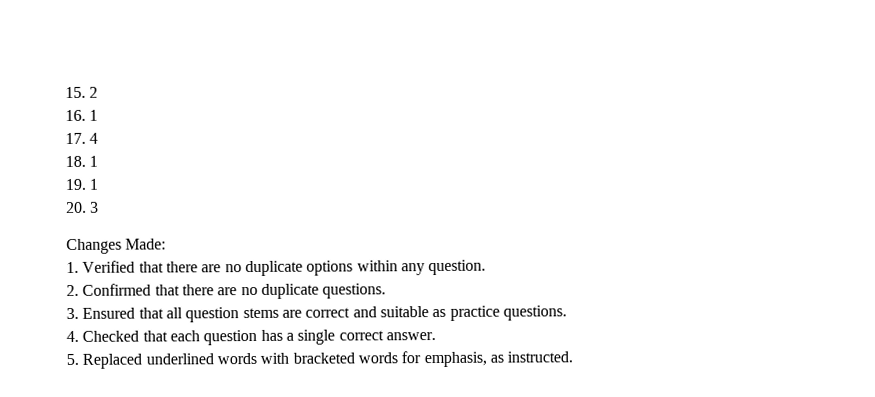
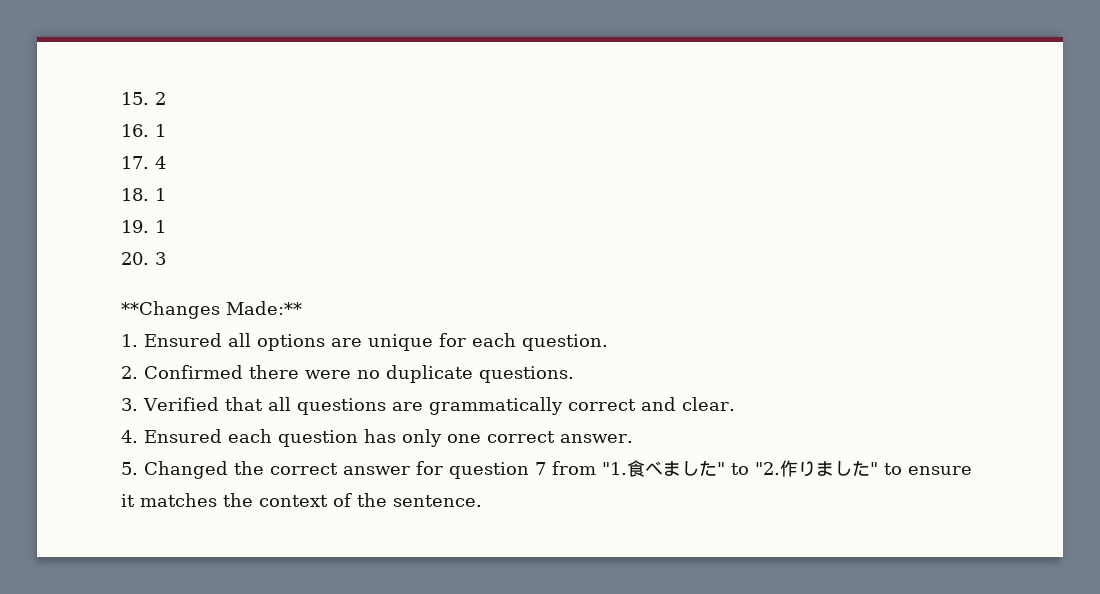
- Changes Made:
+ **Changes Made:**
- 1. Verified that there are no duplicate options within any question.
+ 1. Ensured all options are unique for each question.
- 2. Confirmed that there are no duplicate questions.
+ 2. Confirmed there were no duplicate questions.
- 3. Ensured that all question stems are correct and suitable as practice questions.
+ 3. Verified that all questions are grammatically correct and clear.
- 4. Checked that each question has a single correct answer.
+ 4. Ensured each question has only one correct answer.
- 5. Replaced underlined words with bracketed words for emphasis, as instructed.
+ 5. Changed the correct answer for question 7 from "1.食べました" to "2.作りました" to ensure it matches the context of the sentence.

